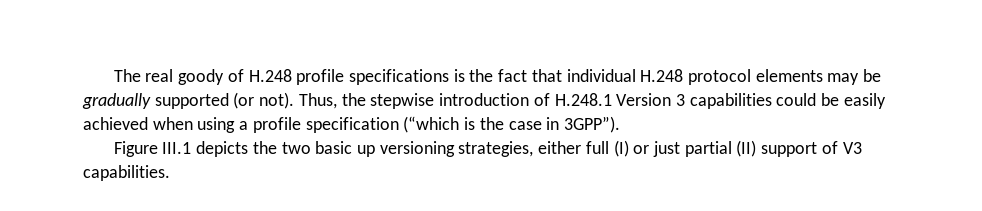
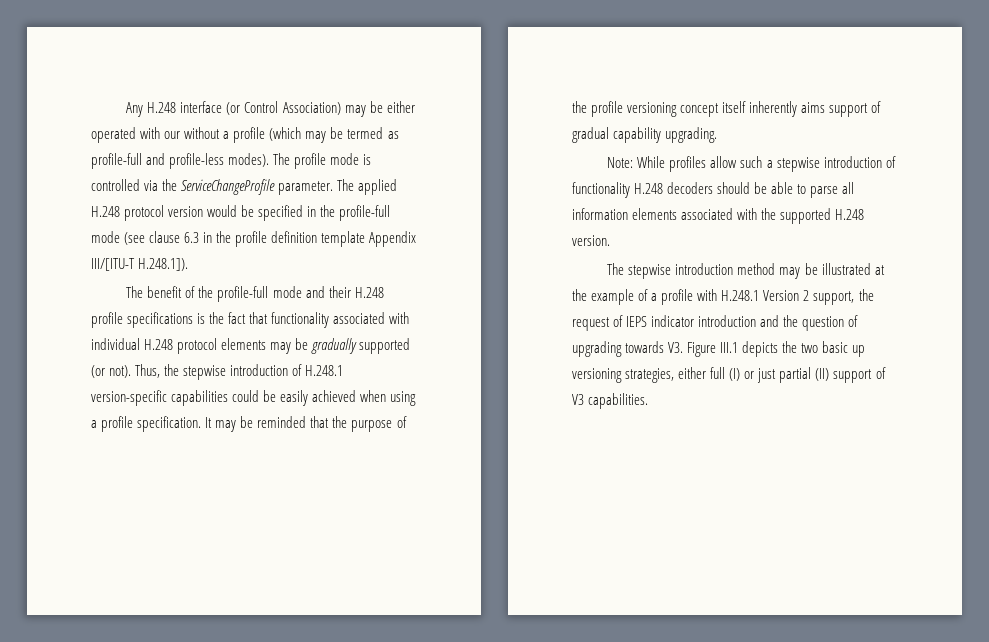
- The real goody of H.248 profile specifications is the fact that individual H.248 protocol elements may be gradually supported (or not).
+ Any H.248 interface (or Control Association) may be either operated with our without a profile (which may be termed as profile-full and profile-less modes). The profile mode is controlled via the ServiceChangeProfile parameter. The applied H.248 protocol version would be specified in the profile-full mode (see clause 6.3 in the profile definition template Appendix III/[ITU-T H.248.1]).
+ The benefit of the profile-full mode and their H.248 profile specifications is the fact that functionality associated with individual H.248 protocol elements may be gradually supported (or not).
- Thus, the stepwise introduction of H.248.1 Version 3 capabilities could be easily achieved when using a profile specification (“which is the case in 3GPP”).
- Figure III.1 depicts the two basic up versioning strategies, either full (I) or just partial (II) support of V3 capabilities.
+ Thus, the stepwise introduction of H.248.1 version-specific capabilities could be easily achieved when using a profile specification. It may be reminded that the purpose of the profile versioning concept itself inherently aims support of gradual capability upgrading.
+ Note: While profiles allow such a stepwise introduction of functionality H.248 decoders should be able to parse all information elements associated with the supported H.248 version.
+ The stepwise introduction method may be illustrated at the example of a profile with H.248.1 Version 2 support, the request of IEPS indicator introduction and the question of upgrading towards V3. Figure III.1 depicts the two basic up versioning strategies, either full (I) or just partial (II) support of V3 capabilities.

